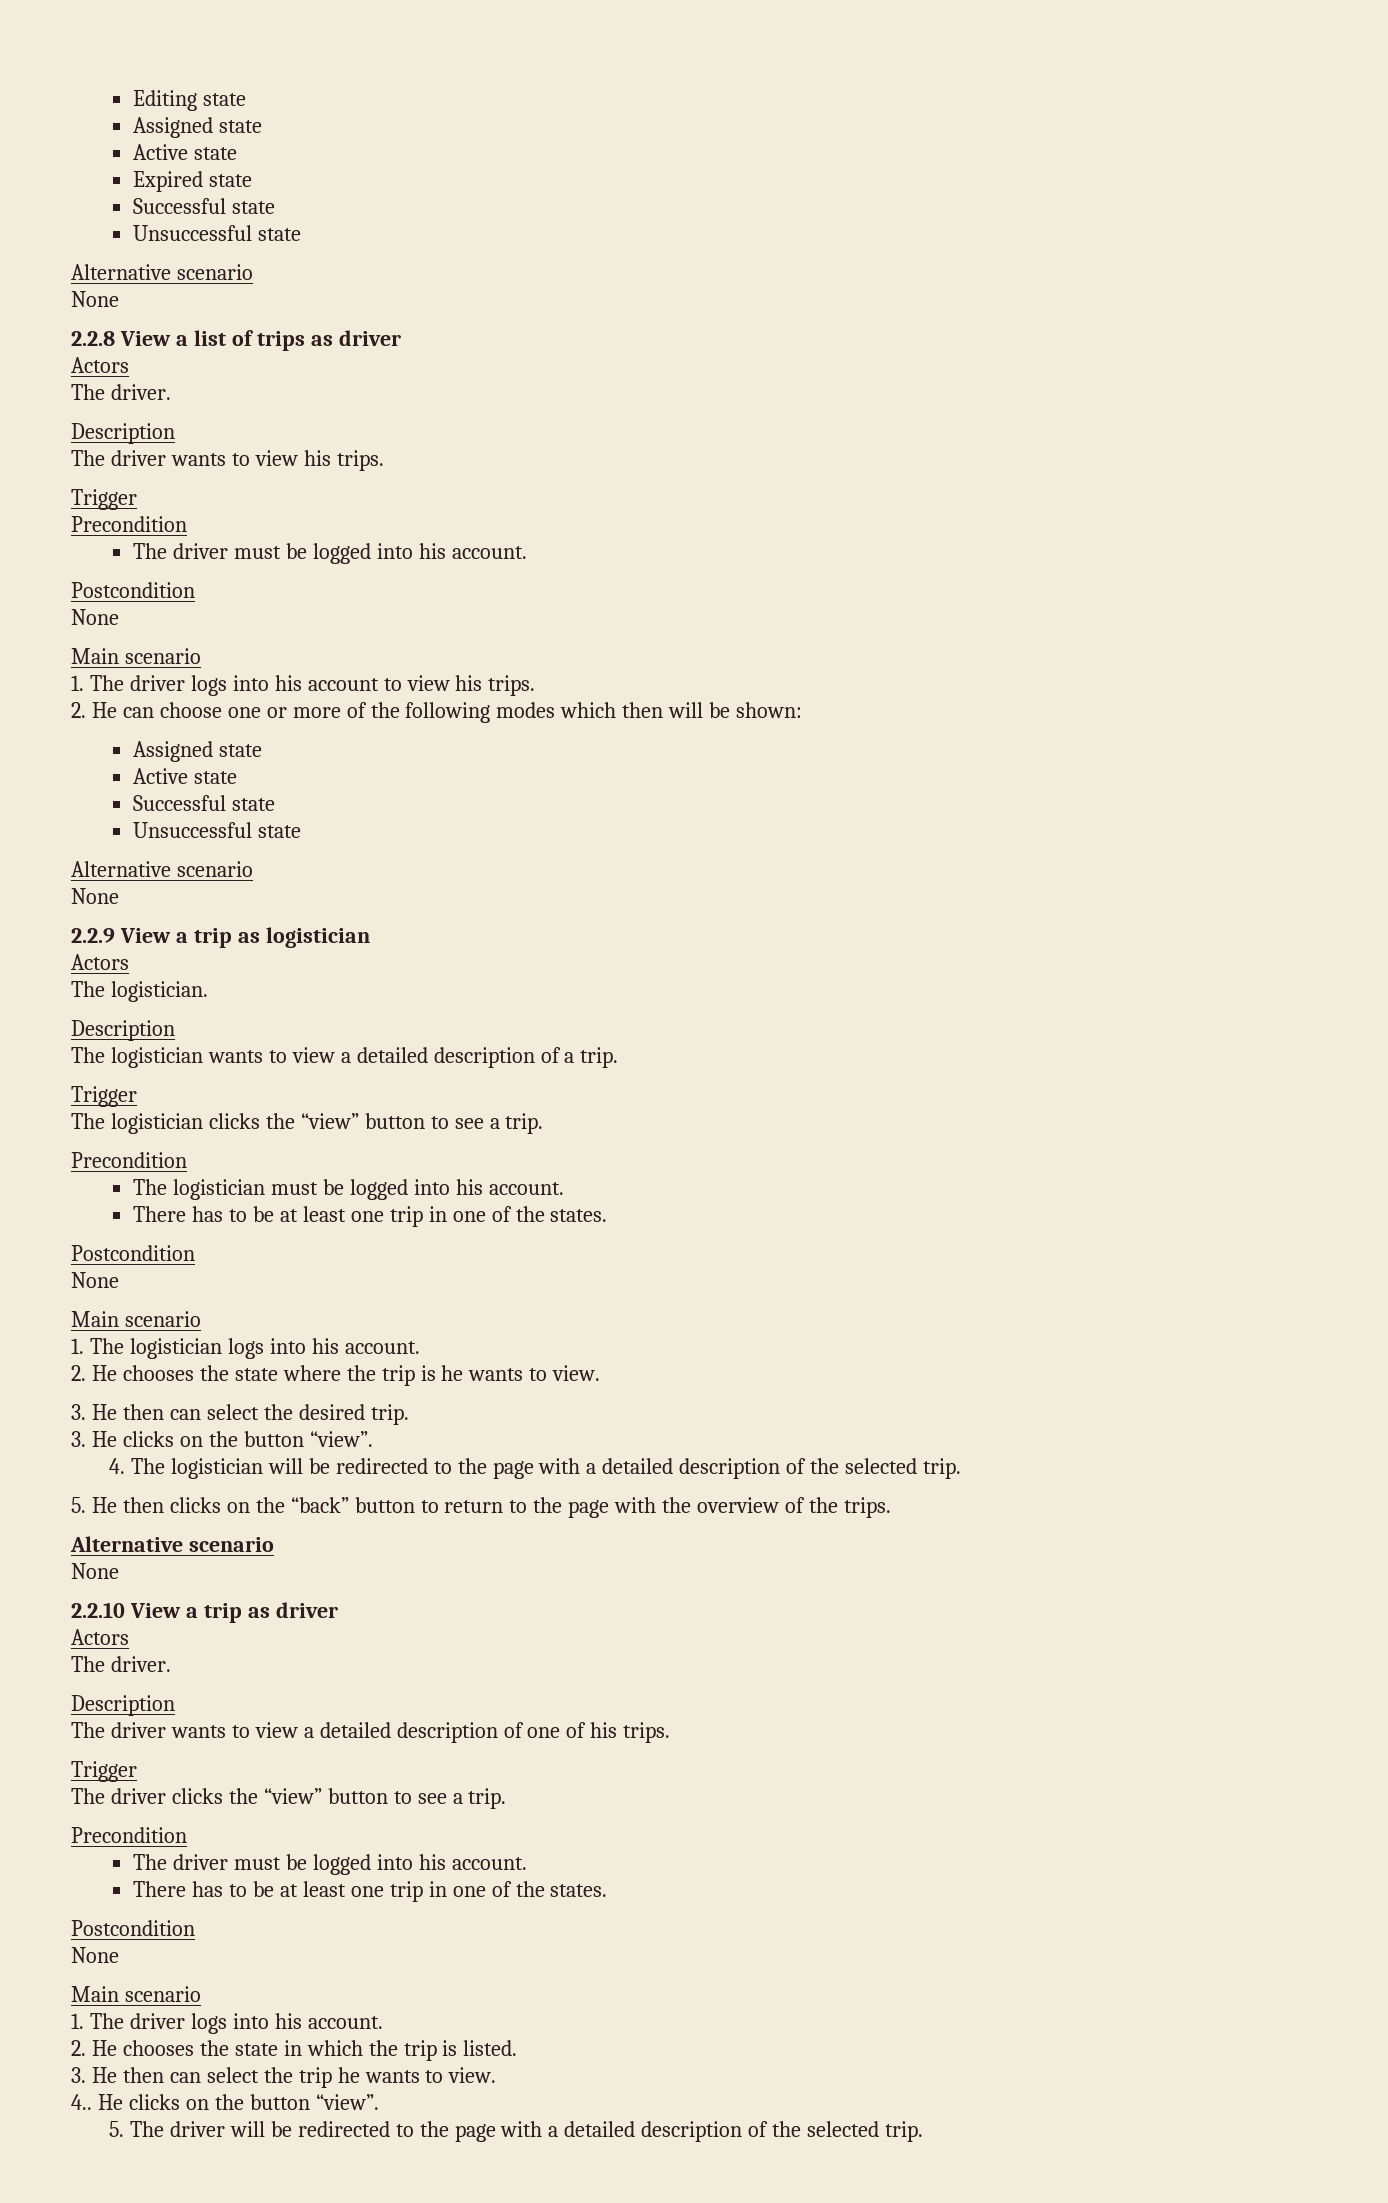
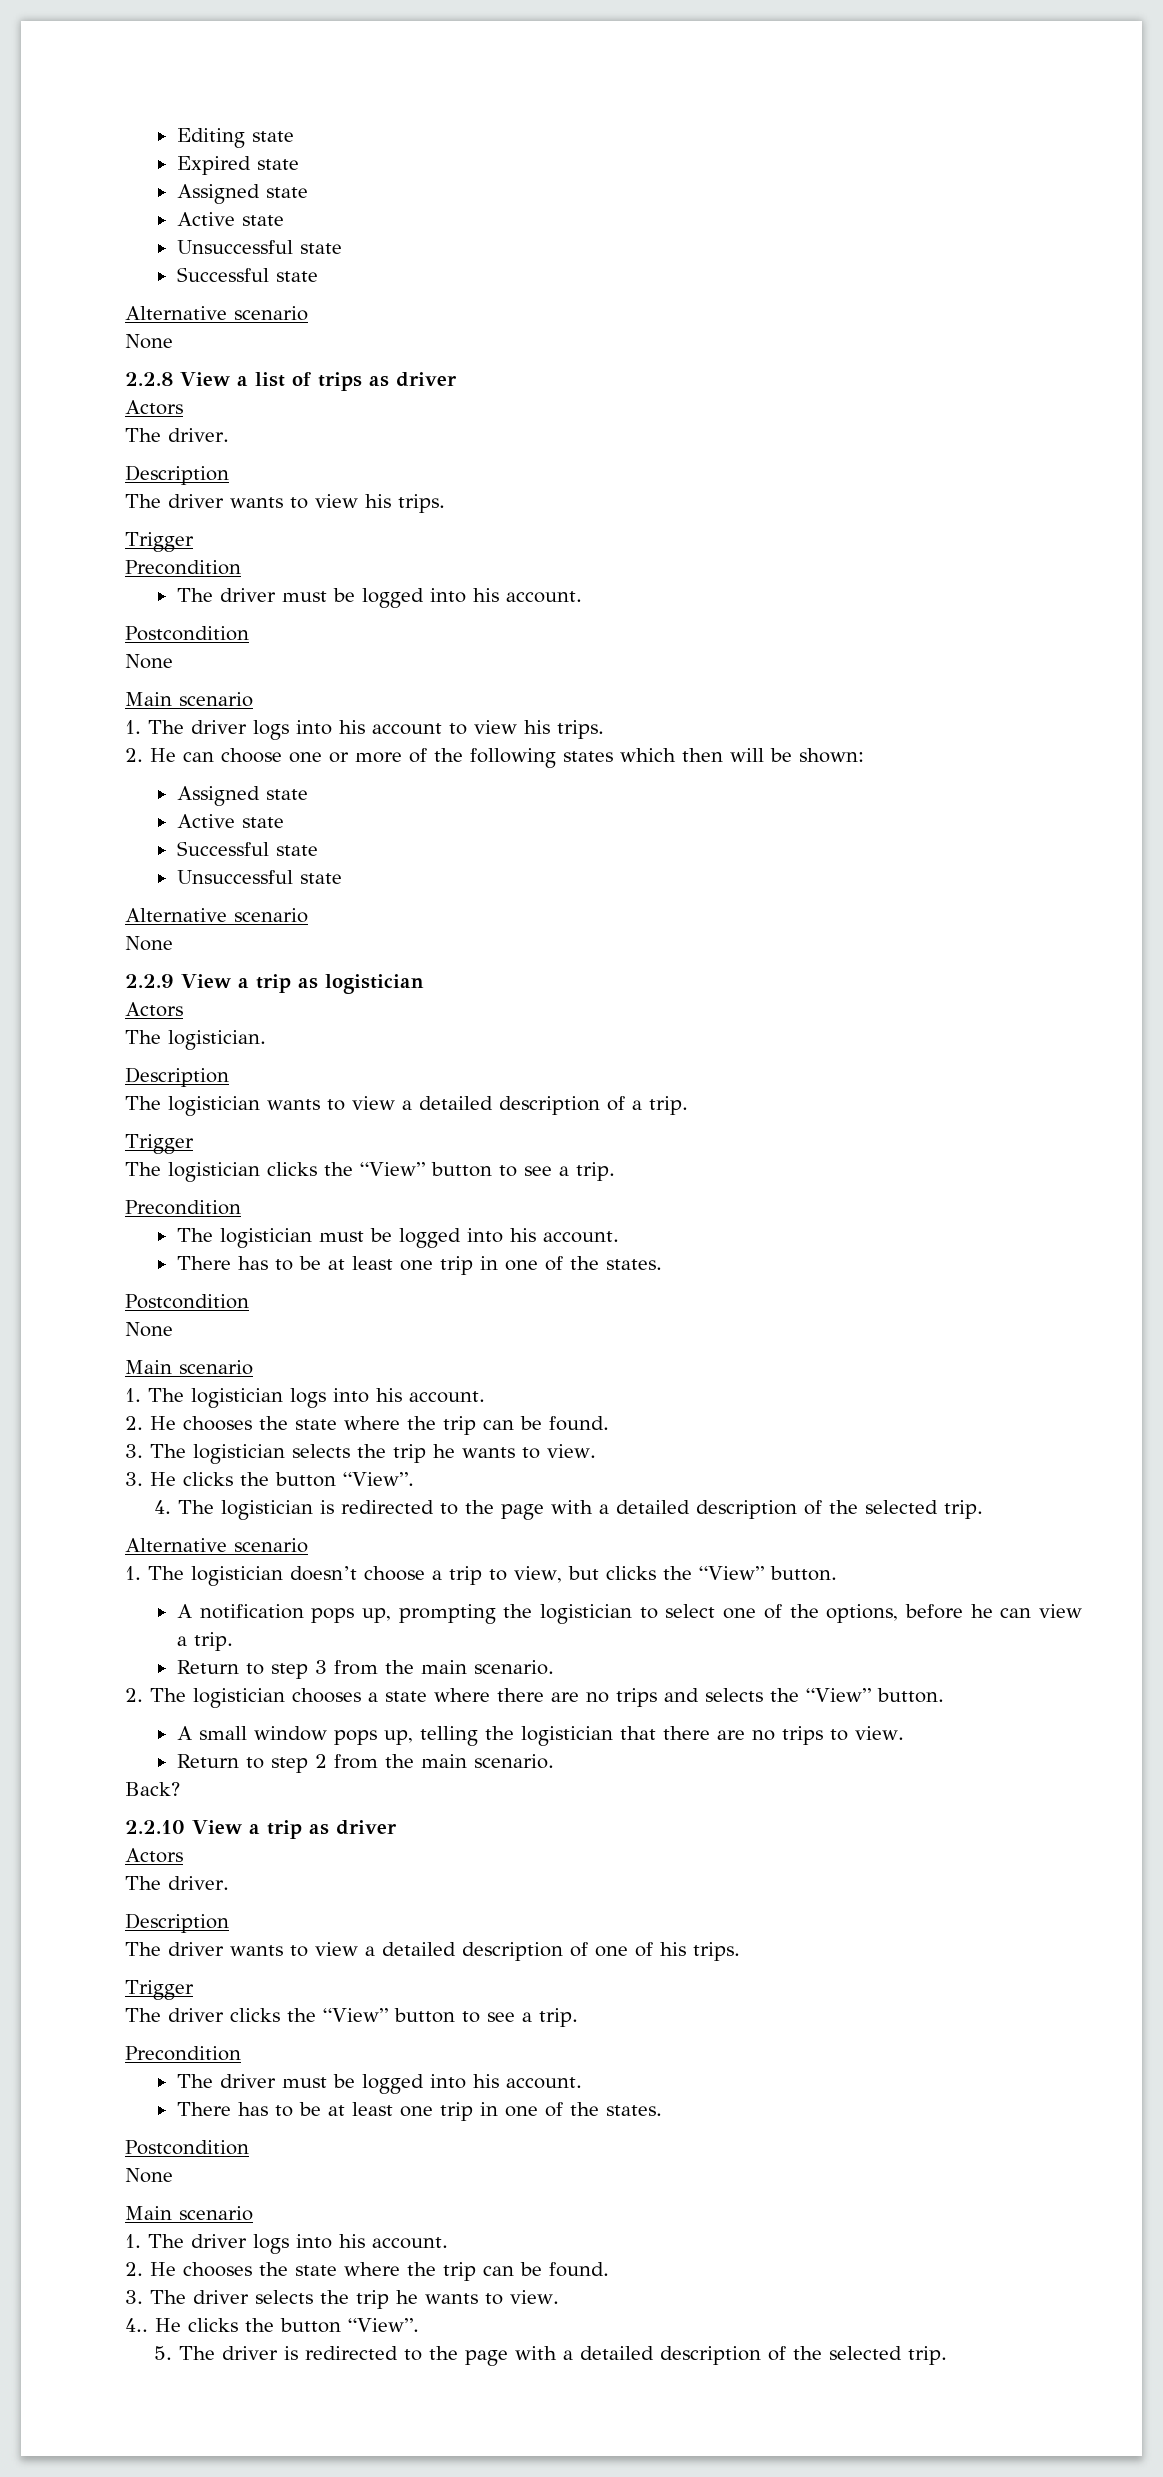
  Editing state
+ Expired state
  Assigned state
  Active state
- Expired state
+ Unsuccessful state
  Successful state
- Unsuccessful state
- 2. He can choose one or more of the following modes which then will be shown:
+ 2. He can choose one or more of the following states which then will be shown:
- The logistician clicks the “view” button to see a trip.
+ The logistician clicks the “View” button to see a trip.
  1. The logistician logs into his account.
- 2. He chooses the state where the trip is he wants to view.
- 3. He then can select the desired trip.
+ 2. He chooses the state where the trip can be found.
+ 3. The logistician selects the trip he wants to view.
- 3. He clicks on the button “view”.
+ 3. He clicks the button “View”.
- 4. The logistician will be redirected to the page with a detailed description of the selected trip.
- 5. He then clicks on the “back” button to return to the page with the overview of the trips.
+ 4. The logistician is redirected to the page with a detailed description of the selected trip.
  Alternative scenario
- None
+ 1. The logistician doesn’t choose a trip to view, but clicks the “View” button.
+ A notification pops up, prompting the logistician to select one of the options, before he can view a trip.
+ Return to step 3 from the main scenario.
+ 2. The logistician chooses a state where there are no trips and selects the “View” button.
+ A small window pops up, telling the logistician that there are no trips to view.
+ Return to step 2 from the main scenario.
+ Back?
- The driver clicks the “view” button to see a trip.
+ The driver clicks the “View” button to see a trip.
  1. The driver logs into his account.
- 2. He chooses the state in which the trip is listed.
- 3. He then can select the trip he wants to view.
+ 2. He chooses the state where the trip can be found.
+ 3. The driver selects the trip he wants to view.
- 4.. He clicks on the button “view”.
+ 4.. He clicks the button “View”.
- 5. The driver will be redirected to the page with a detailed description of the selected trip.
+ 5. The driver is redirected to the page with a detailed description of the selected trip.

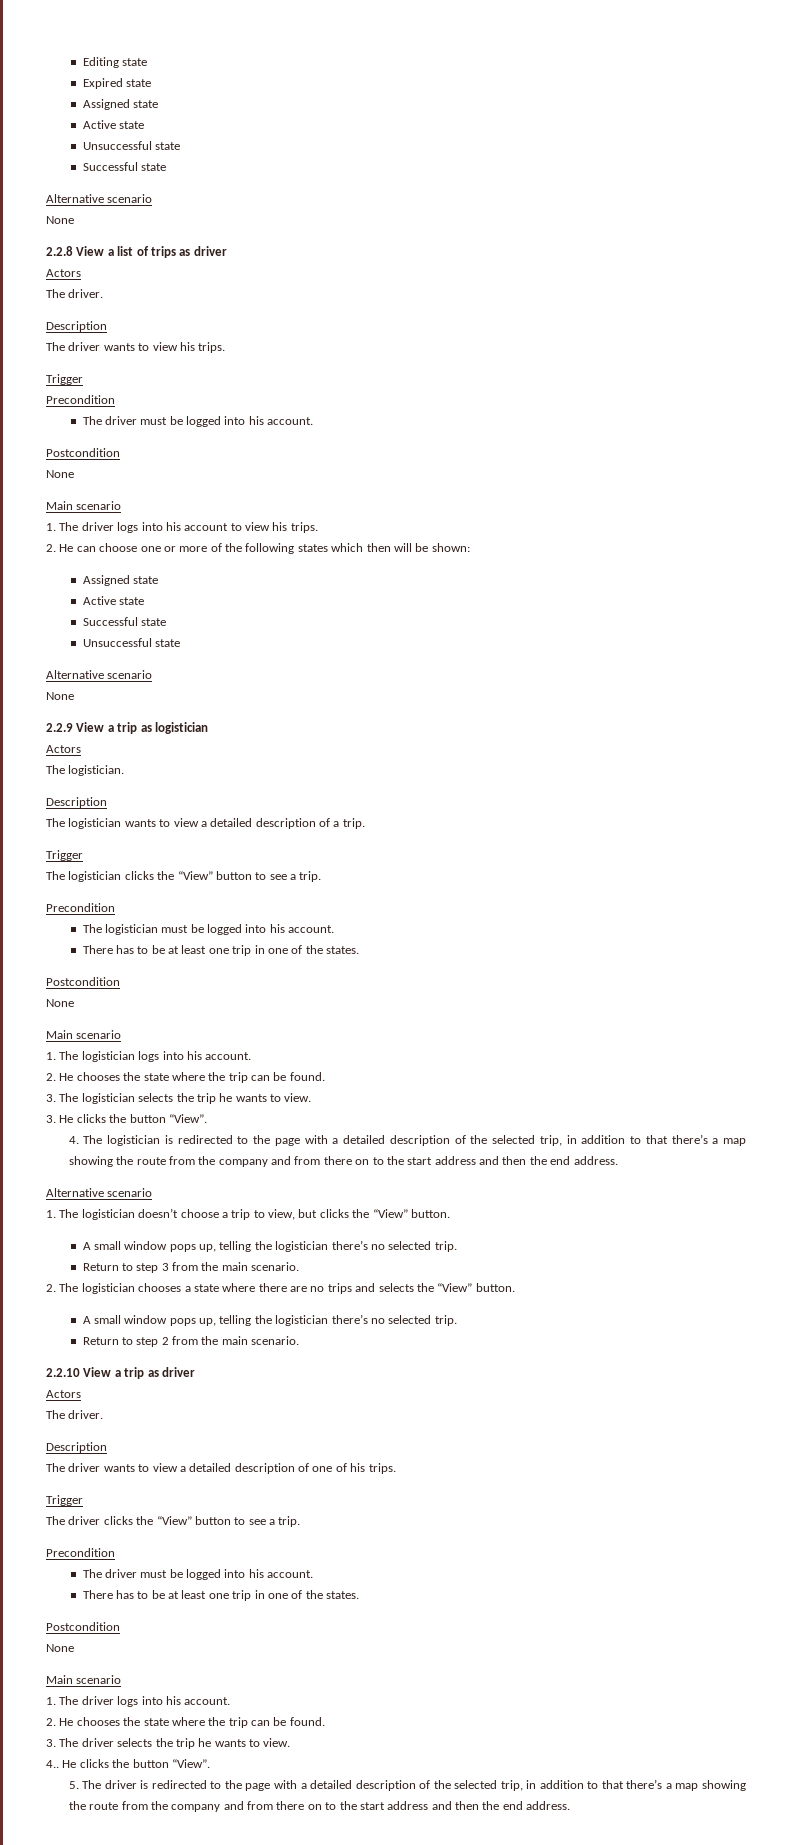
- 4. The logistician is redirected to the page with a detailed description of the selected trip.
+ 4. The logistician is redirected to the page with a detailed description of the selected trip, in addition to that there’s a map showing the route from the company and from there on to the start address and then the end address.
  1. The logistician doesn’t choose a trip to view, but clicks the “View” button.
- A notification pops up, prompting the logistician to select one of the options, before he can view a trip.
+ A small window pops up, telling the logistician there’s no selected trip.
  2. The logistician chooses a state where there are no trips and selects the “View” button.
- A small window pops up, telling the logistician that there are no trips to view.
+ A small window pops up, telling the logistician there’s no selected trip.
- Back?
- 5. The driver is redirected to the page with a detailed description of the selected trip.
+ 5. The driver is redirected to the page with a detailed description of the selected trip, in addition to that there’s a map showing the route from the company and from there on to the start address and then the end address.

